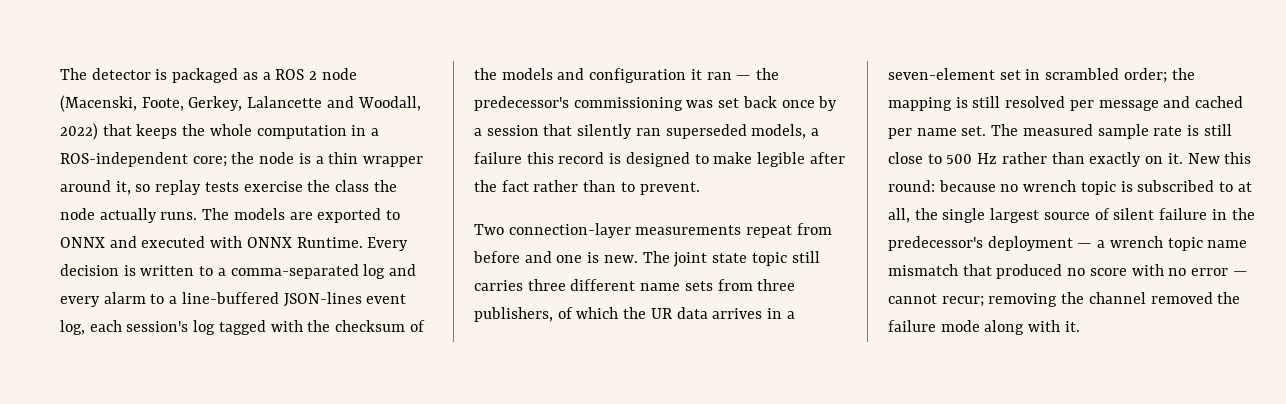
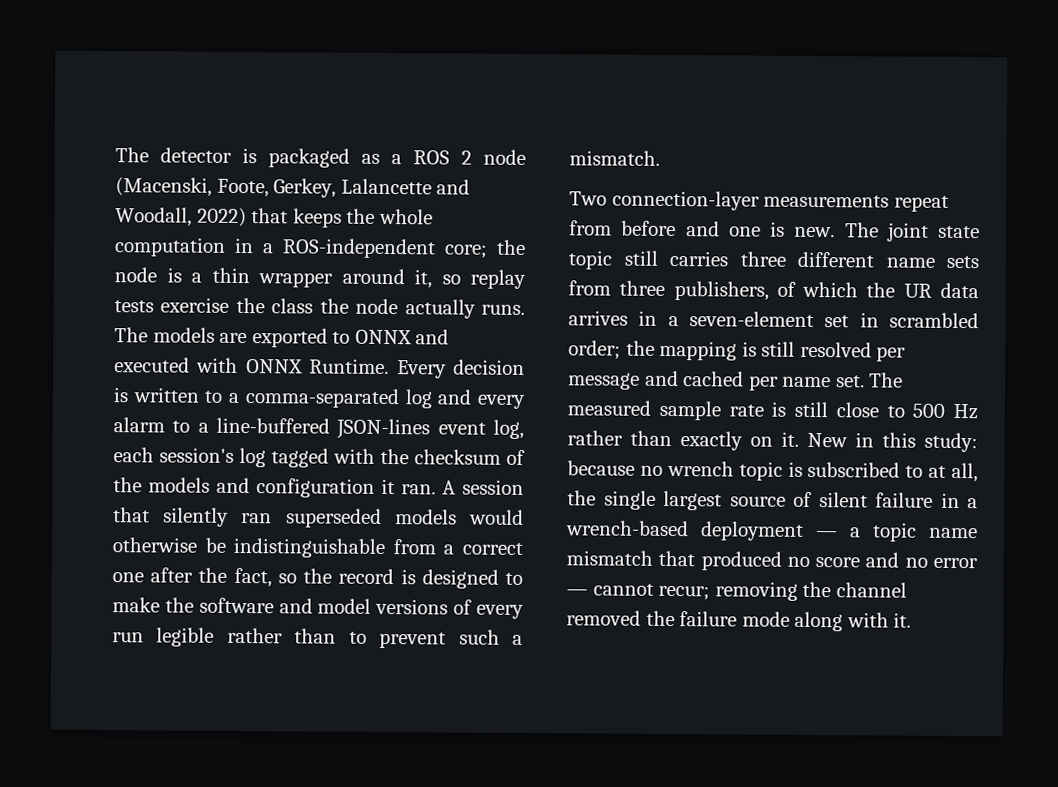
- Every decision is written to a comma-separated log and every alarm to a line-buffered JSON-lines event log, each session's log tagged with the checksum of the models and configuration it ran — the predecessor's commissioning was set back once by a session that silently ran superseded models, a failure this record is designed to make legible after the fact rather than to prevent.
+ Every decision is written to a comma-separated log and every alarm to a line-buffered JSON-lines event log, each session's log tagged with the checksum of the models and configuration it ran. A session that silently ran superseded models would otherwise be indistinguishable from a correct one after the fact, so the record is designed to make the software and model versions of every run legible rather than to prevent such a mismatch.
- New this round: because no wrench topic is subscribed to at all, the single largest source of silent failure in the predecessor's deployment — a wrench topic name mismatch that produced no score with no error — cannot recur; removing the channel removed the failure mode along with it.
+ New in this study: because no wrench topic is subscribed to at all, the single largest source of silent failure in a wrench-based deployment — a topic name mismatch that produced no score and no error — cannot recur; removing the channel removed the failure mode along with it.

